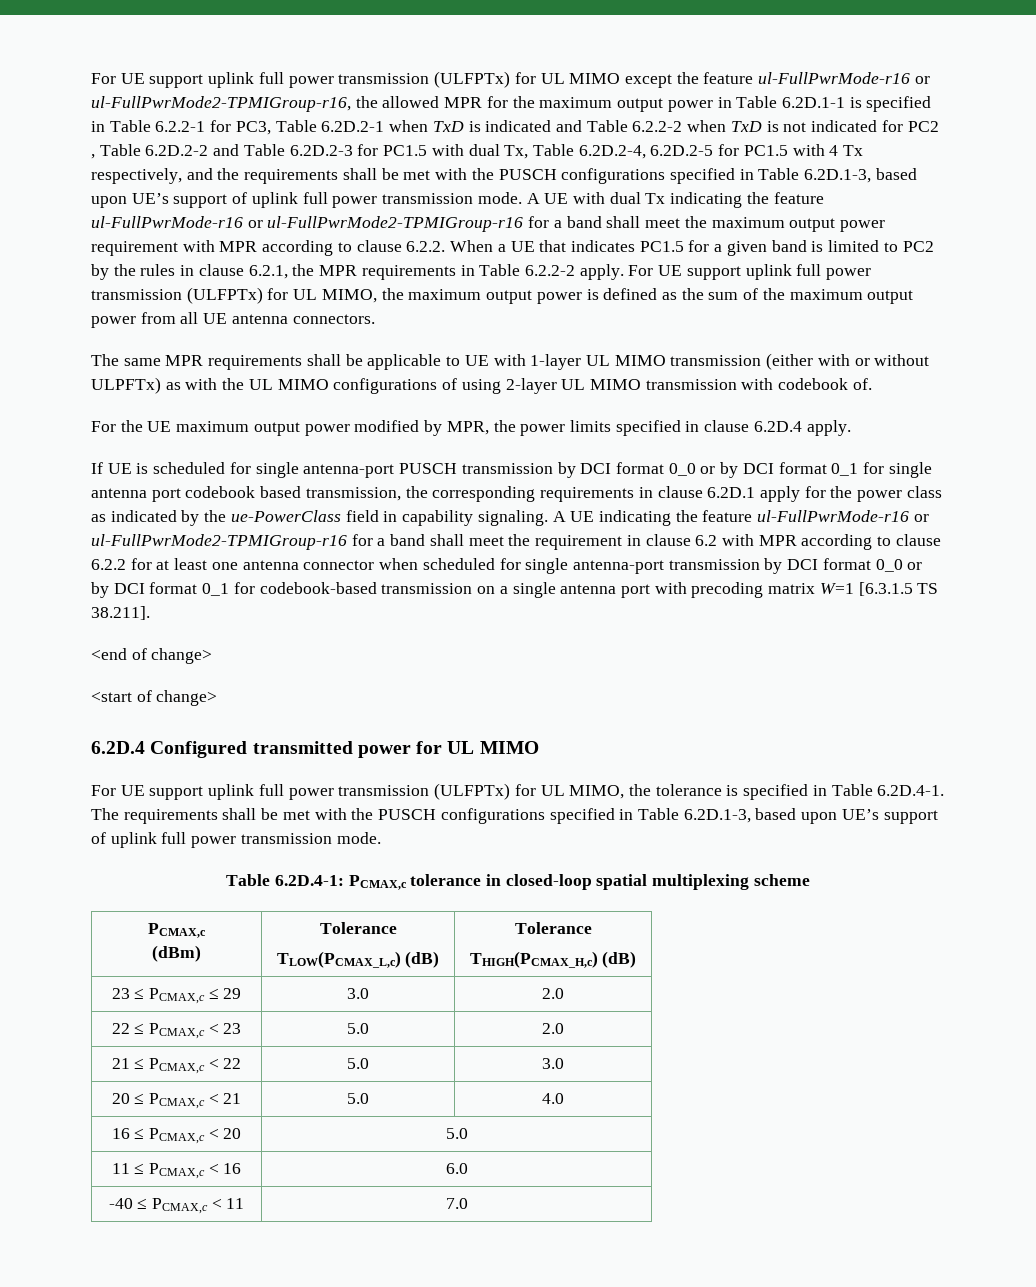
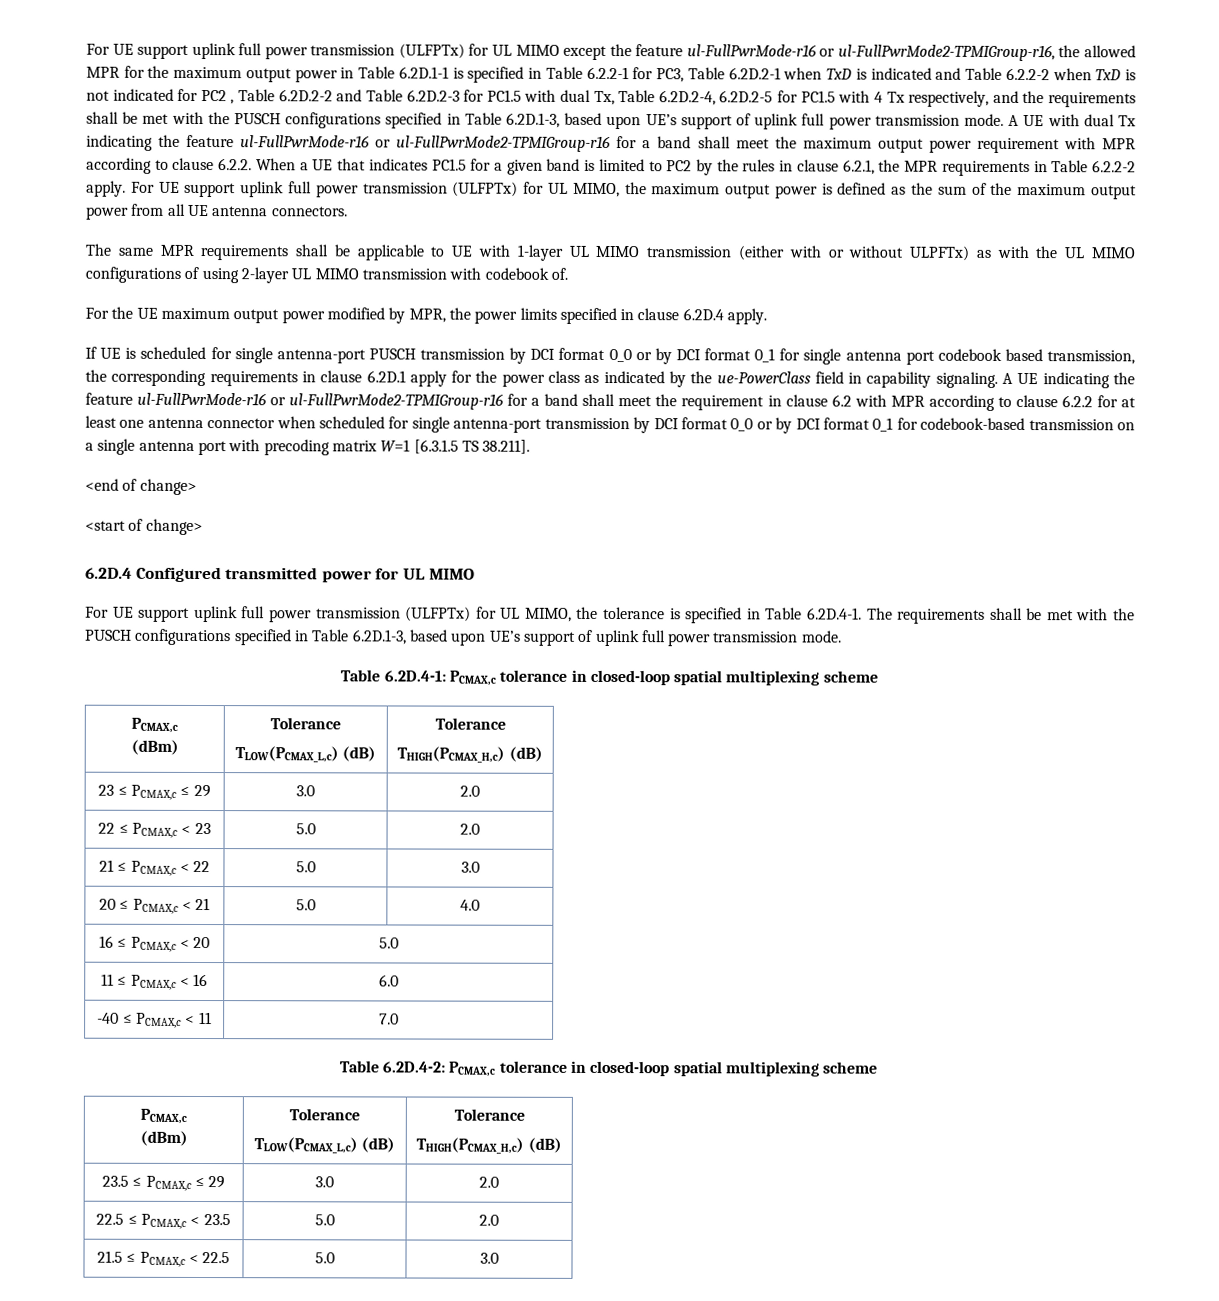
+ Table 6.2D.4-2: PCMAX,c tolerance in closed-loop spatial multiplexing scheme
+ PCMAX,c
+ (dBm) | Tolerance
+ TLOW(PCMAX_L,c) (dB) | Tolerance
+ THIGH(PCMAX_H,c) (dB)
+ 23.5 ≤ PCMAX,c ≤ 29 | 3.0 | 2.0
+ 22.5 ≤ PCMAX,c < 23.5 | 5.0 | 2.0
+ 21.5 ≤ PCMAX,c < 22.5 | 5.0 | 3.0

